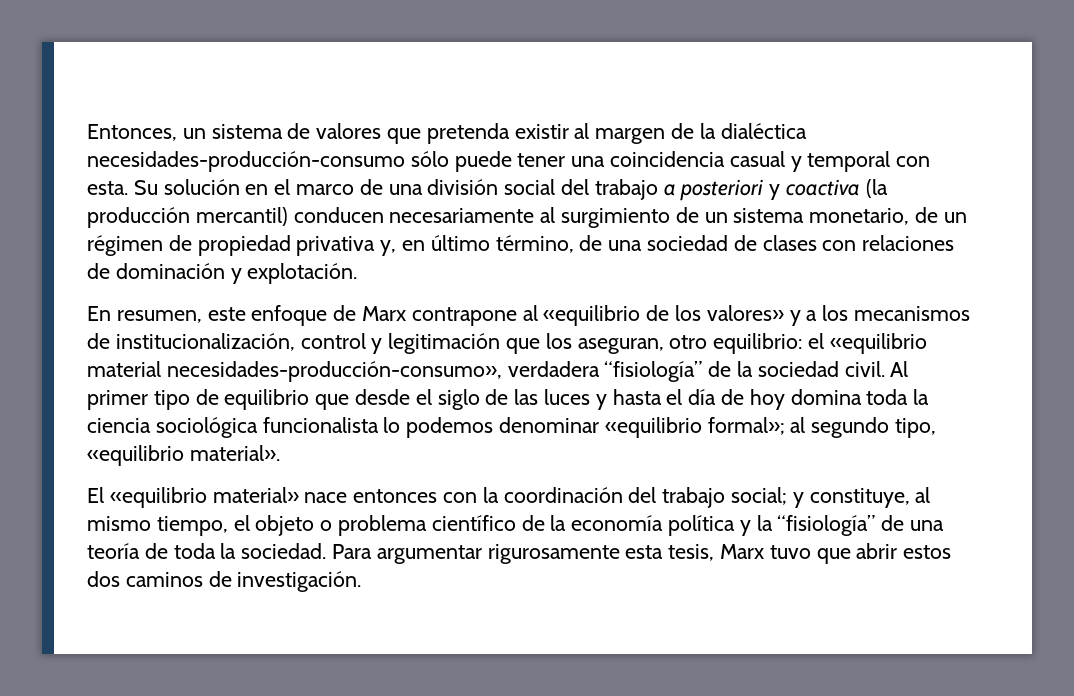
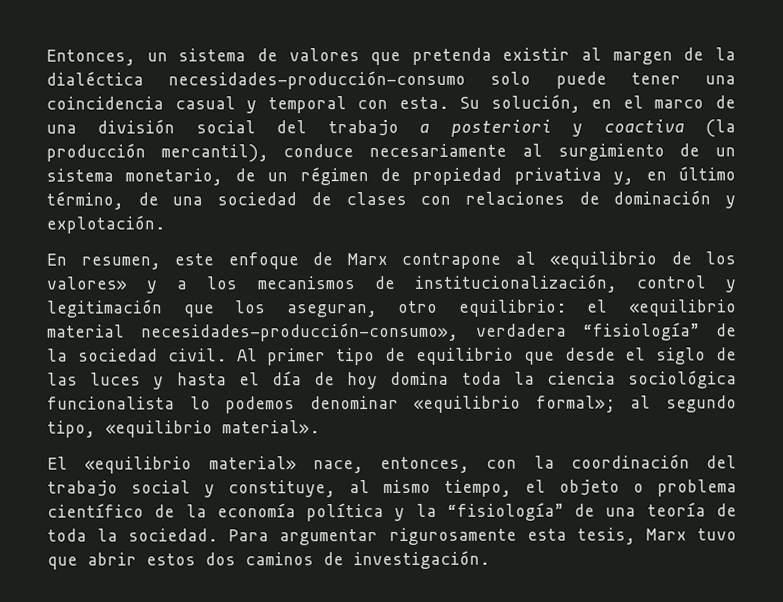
- Entonces, un sistema de valores que pretenda existir al margen de la dialéctica necesidades-producción-consumo sólo puede tener una coincidencia casual y temporal con esta.
+ Entonces, un sistema de valores que pretenda existir al margen de la dialéctica necesidades-producción-consumo solo puede tener una coincidencia casual y temporal con esta.
- Su solución en el marco de una división social del trabajo a posteriori y coactiva (la producción mercantil) conducen necesariamente al surgimiento de un sistema monetario, de un régimen de propiedad privativa y, en último término, de una sociedad de clases con relaciones de dominación y explotación.
+ Su solución, en el marco de una división social del trabajo a posteriori y coactiva (la producción mercantil), conduce necesariamente al surgimiento de un sistema monetario, de un régimen de propiedad privativa y, en último término, de una sociedad de clases con relaciones de dominación y explotación.
- El «equilibrio material» nace entonces con la coordinación del trabajo social; y constituye, al mismo tiempo, el objeto o problema científico de la economía política y la “fisiología” de una teoría de toda la sociedad.
+ El «equilibrio material» nace, entonces, con la coordinación del trabajo social y constituye, al mismo tiempo, el objeto o problema científico de la economía política y la “fisiología” de una teoría de toda la sociedad.

